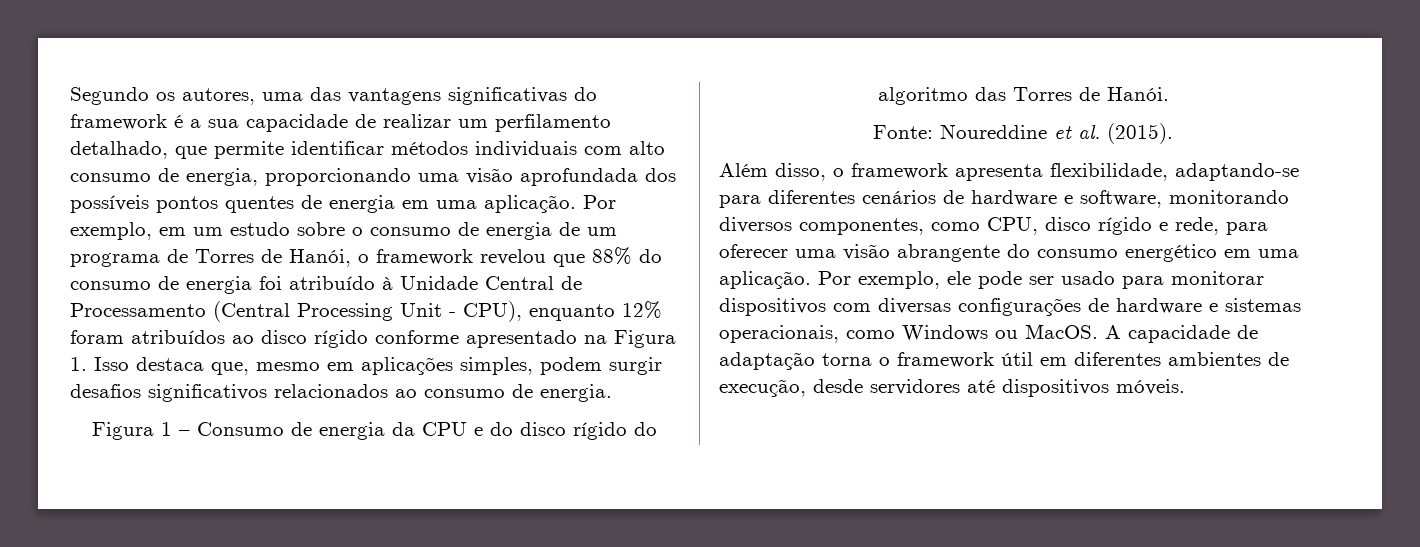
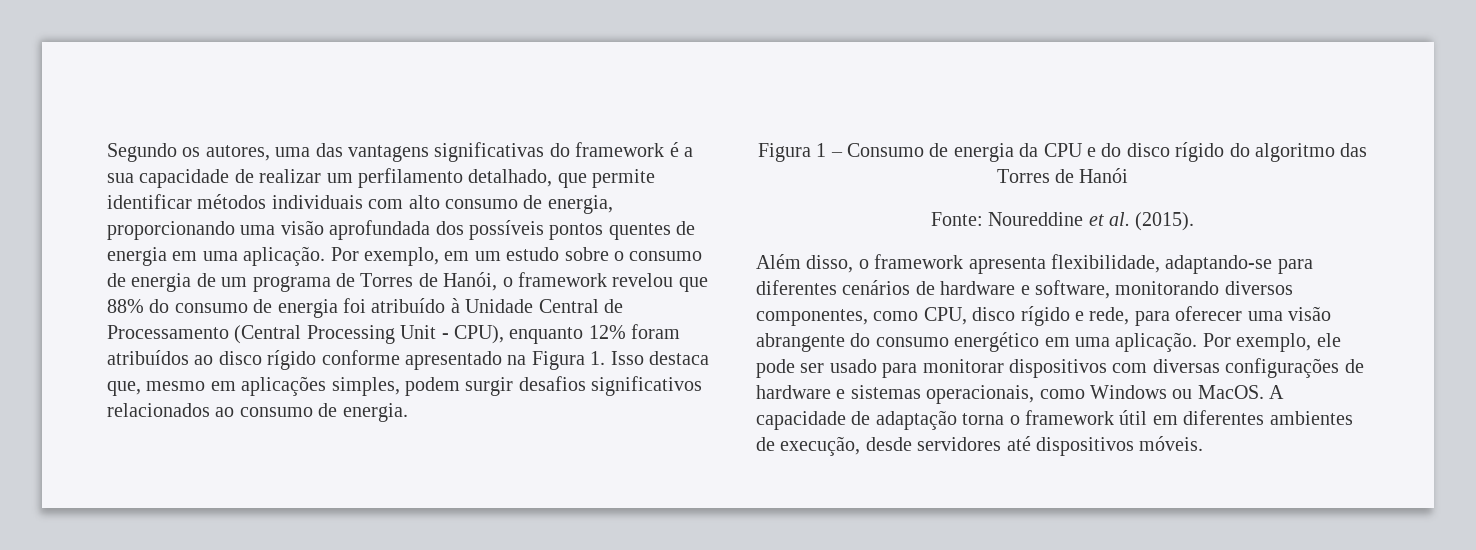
- Figura 1 – Consumo de energia da CPU e do disco rígido do algoritmo das Torres de Hanói.
+ Figura 1 – Consumo de energia da CPU e do disco rígido do algoritmo das Torres de Hanói

